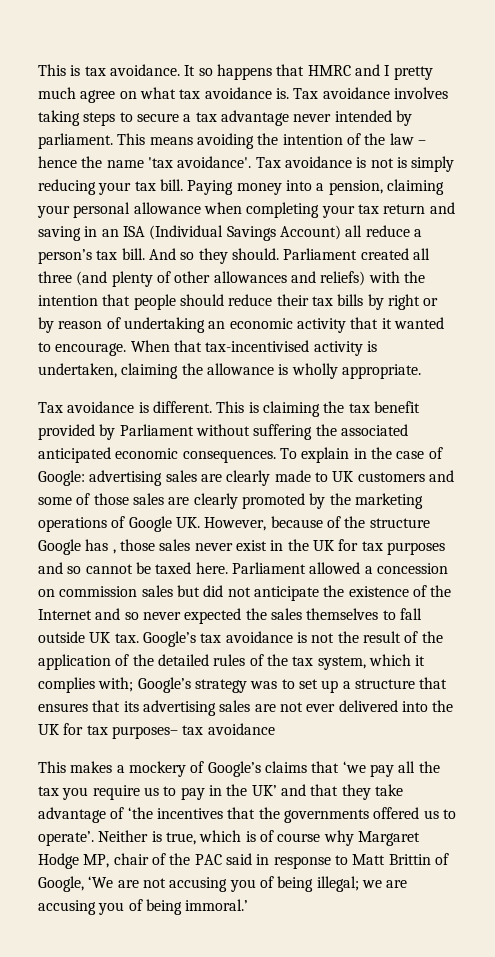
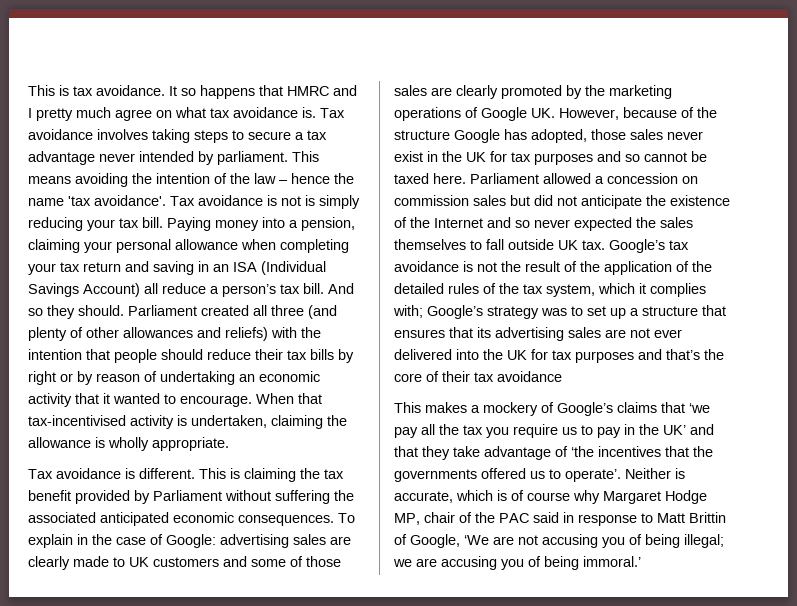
- To explain in the case of Google: advertising sales are clearly made to UK customers and some of those sales are clearly promoted by the marketing operations of Google UK. However, because of the structure Google has , those sales never exist in the UK for tax purposes and so cannot be taxed here.
+ To explain in the case of Google: advertising sales are clearly made to UK customers and some of those sales are clearly promoted by the marketing operations of Google UK. However, because of the structure Google has adopted, those sales never exist in the UK for tax purposes and so cannot be taxed here.
- Google’s tax avoidance is not the result of the application of the detailed rules of the tax system, which it complies with; Google’s strategy was to set up a structure that ensures that its advertising sales are not ever delivered into the UK for tax purposes– tax avoidance
+ Google’s tax avoidance is not the result of the application of the detailed rules of the tax system, which it complies with; Google’s strategy was to set up a structure that ensures that its advertising sales are not ever delivered into the UK for tax purposes and that’s the core of their tax avoidance
- Neither is true, which is of course why Margaret Hodge MP, chair of the PAC said in response to Matt Brittin of Google, ‘We are not accusing you of being illegal; we are accusing you of being immoral.’
+ Neither is accurate, which is of course why Margaret Hodge MP, chair of the PAC said in response to Matt Brittin of Google, ‘We are not accusing you of being illegal; we are accusing you of being immoral.’

